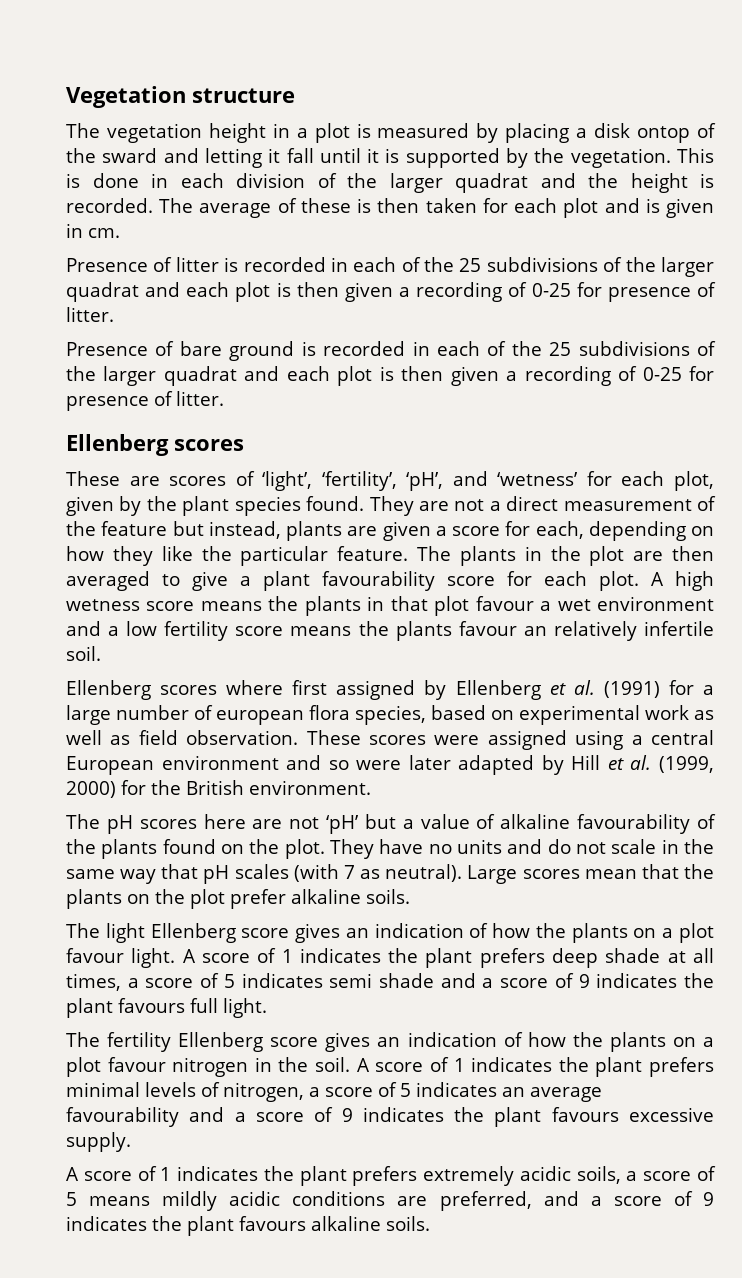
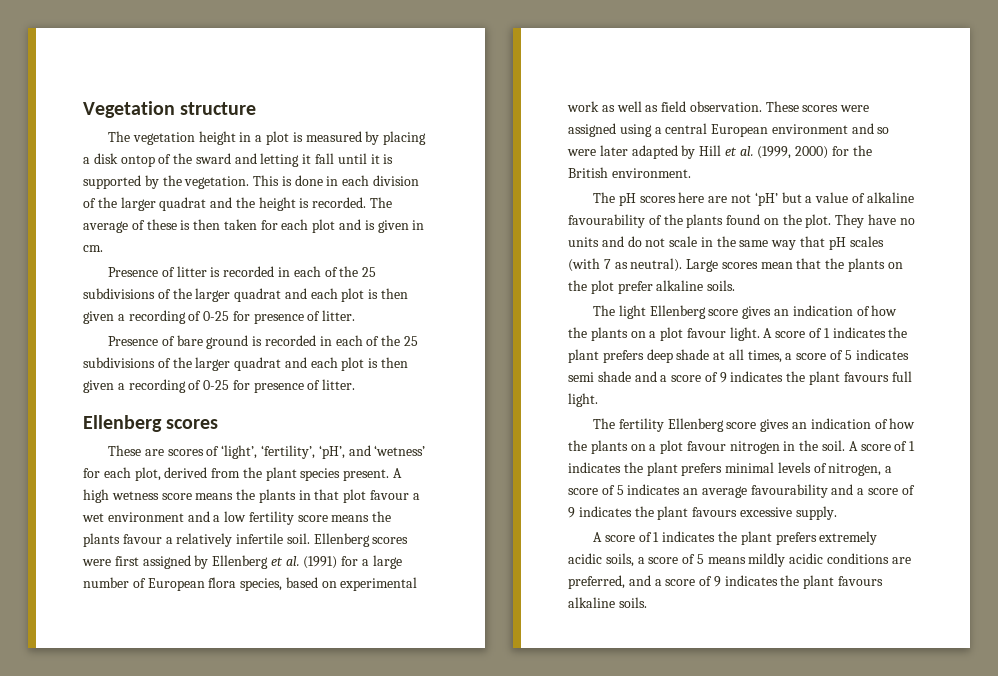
- These are scores of ‘light’, ‘fertility’, ‘pH’, and ‘wetness’ for each plot, given by the plant species found. They are not a direct measurement of the feature but instead, plants are given a score for each, depending on how they like the particular feature. The plants in the plot are then averaged to give a plant favourability score for each plot.
+ These are scores of ‘light’, ‘fertility’, ‘pH’, and ‘wetness’ for each plot, derived from the plant species present.
- A high wetness score means the plants in that plot favour a wet environment and a low fertility score means the plants favour an relatively infertile soil.
- Ellenberg scores where first assigned by Ellenberg et al. (1991) for a large number of european flora species, based on experimental work as well as field observation.
+ A high wetness score means the plants in that plot favour a wet environment and a low fertility score means the plants favour a relatively infertile soil. Ellenberg scores were first assigned by Ellenberg et al. (1991) for a large number of European flora species, based on experimental work as well as field observation.

